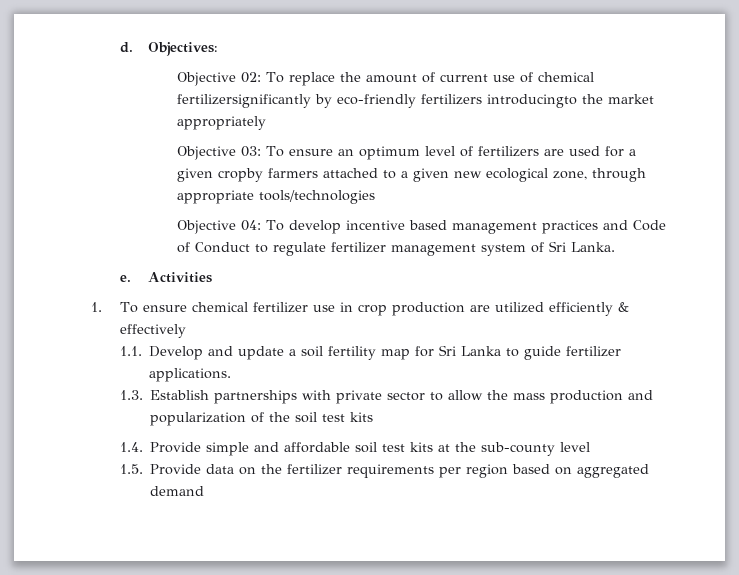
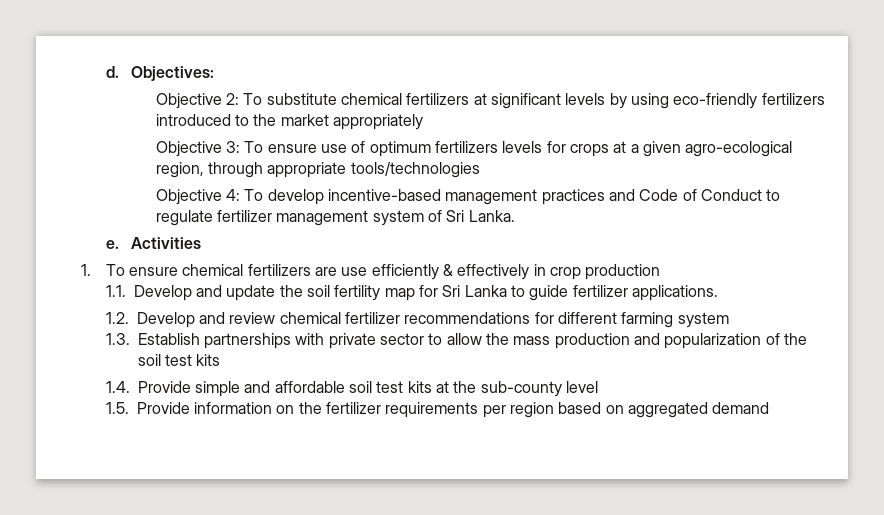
- Objective 02: To replace the amount of current use of chemical fertilizersignificantly by eco-friendly fertilizers introducingto the market appropriately
+ Objective 2: To substitute chemical fertilizers at significant levels by using eco-friendly fertilizers introduced to the market appropriately
- Objective 03: To ensure an optimum level of fertilizers are used for a given cropby farmers attached to a given new ecological zone, through appropriate tools/technologies
+ Objective 3: To ensure use of optimum fertilizers levels for crops at a given agro-ecological region, through appropriate tools/technologies
- Objective 04: To develop incentive based management practices and Code of Conduct to regulate fertilizer management system of Sri Lanka.
+ Objective 4: To develop incentive-based management practices and Code of Conduct to regulate fertilizer management system of Sri Lanka.
- 1. To ensure chemical fertilizer use in crop production are utilized efficiently & effectively
+ 1. To ensure chemical fertilizers are use efficiently & effectively in crop production
- 1.1. Develop and update a soil fertility map for Sri Lanka to guide fertilizer applications.
+ 1.1. Develop and update the soil fertility map for Sri Lanka to guide fertilizer applications.
+ 1.2. Develop and review chemical fertilizer recommendations for different farming system
- 1.5. Provide data on the fertilizer requirements per region based on aggregated demand
+ 1.5. Provide information on the fertilizer requirements per region based on aggregated demand

